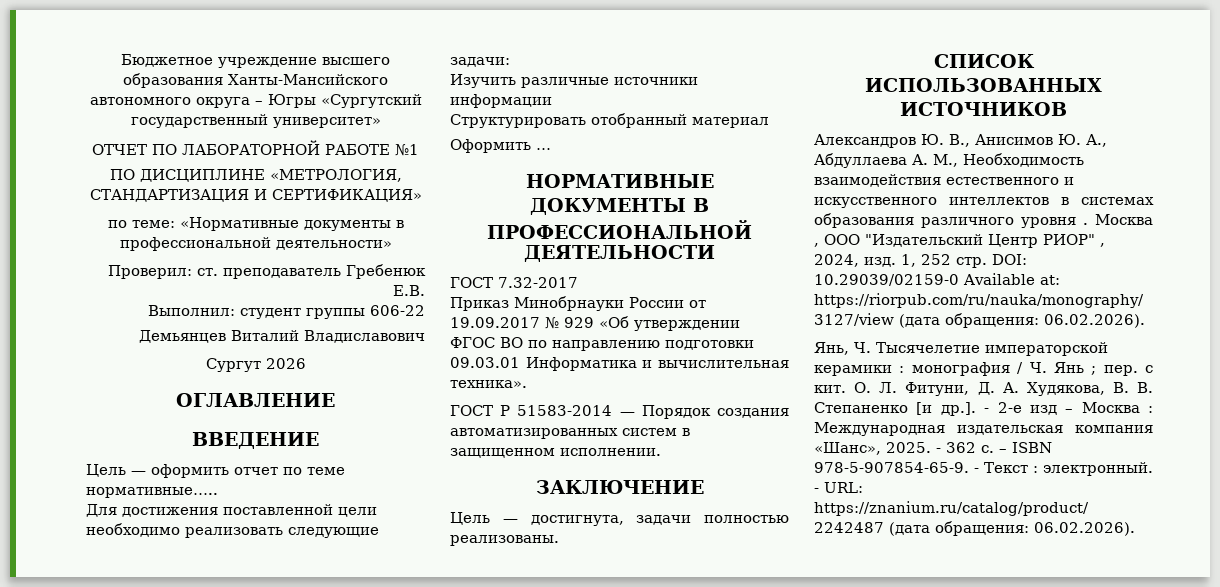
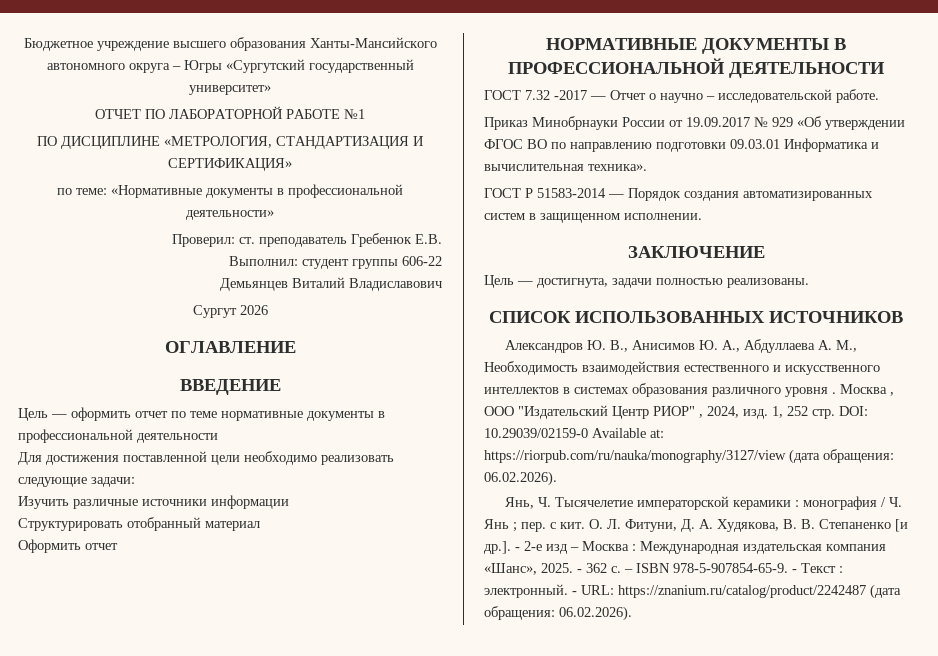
- Цель — оформить отчет по теме нормативные…..
+ Цель — оформить отчет по теме нормативные документы в профессиональной деятельности
- Оформить …
+ Оформить отчет
- ГОСТ 7.32-2017
+ ГОСТ 7.32 -2017 — Отчет о научно – исследовательской работе.

